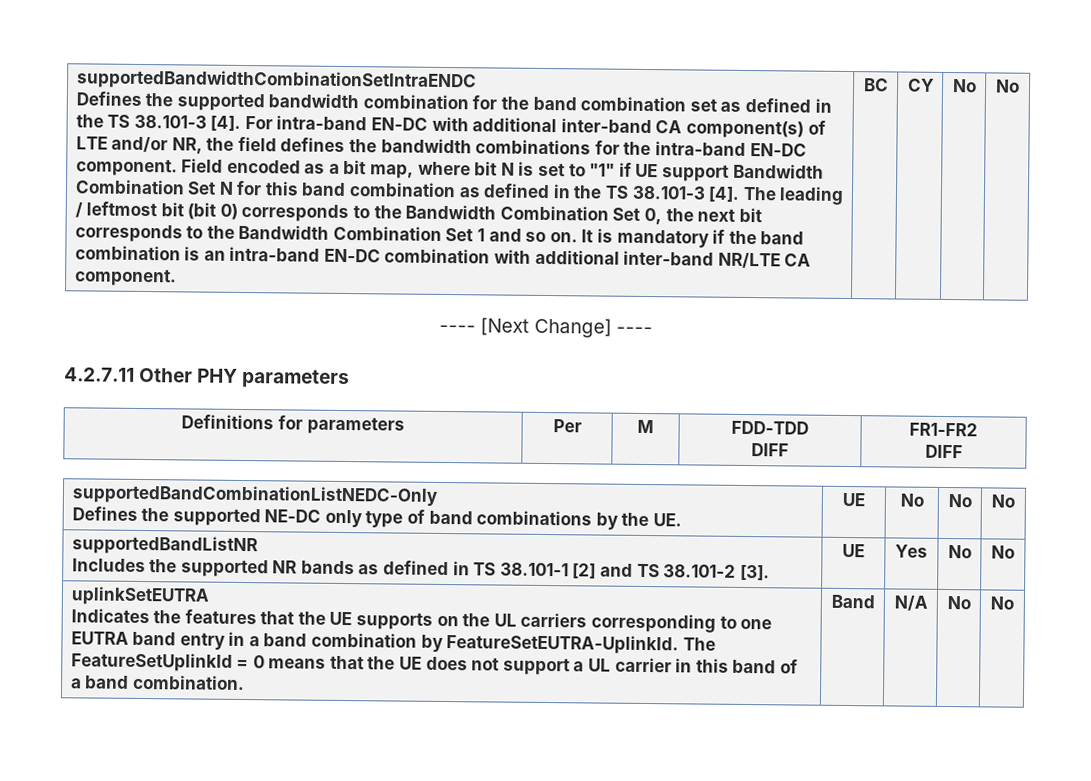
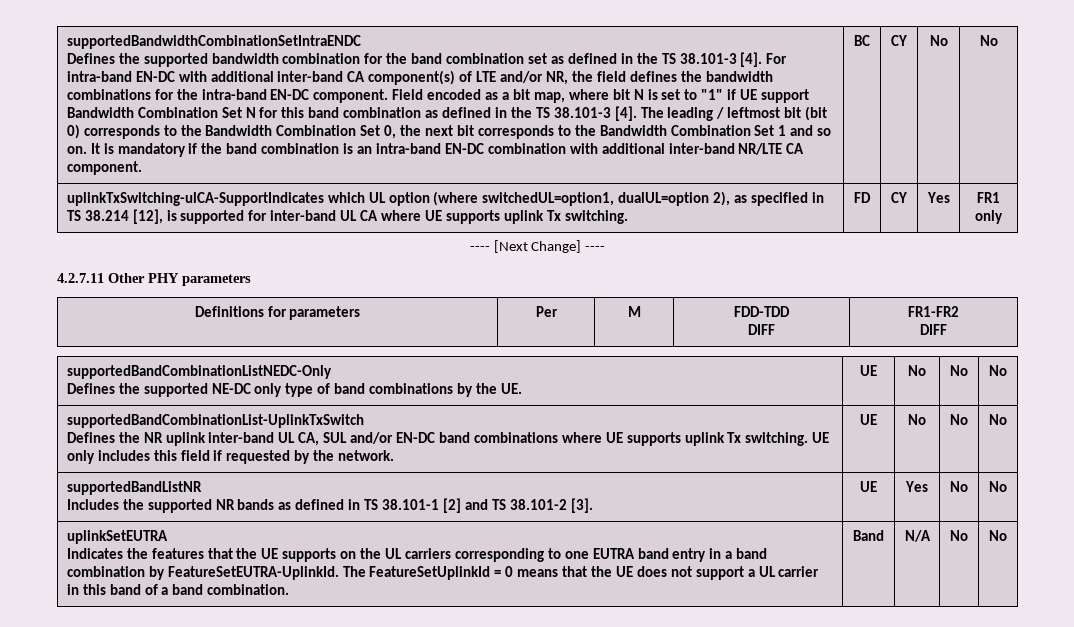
+ uplinkTxSwitching-ulCA-SupportIndicates which UL option (where switchedUL=option1, dualUL=option 2), as specified in TS 38.214 [12], is supported for inter-band UL CA where UE supports uplink Tx switching. | FD | CY | Yes | FR1 only
+ supportedBandCombinationList-UplinkTxSwitch
+ Defines the NR uplink inter-band UL CA, SUL and/or EN-DC band combinations where UE supports uplink Tx switching. UE only includes this field if requested by the network. | UE | No | No | No

